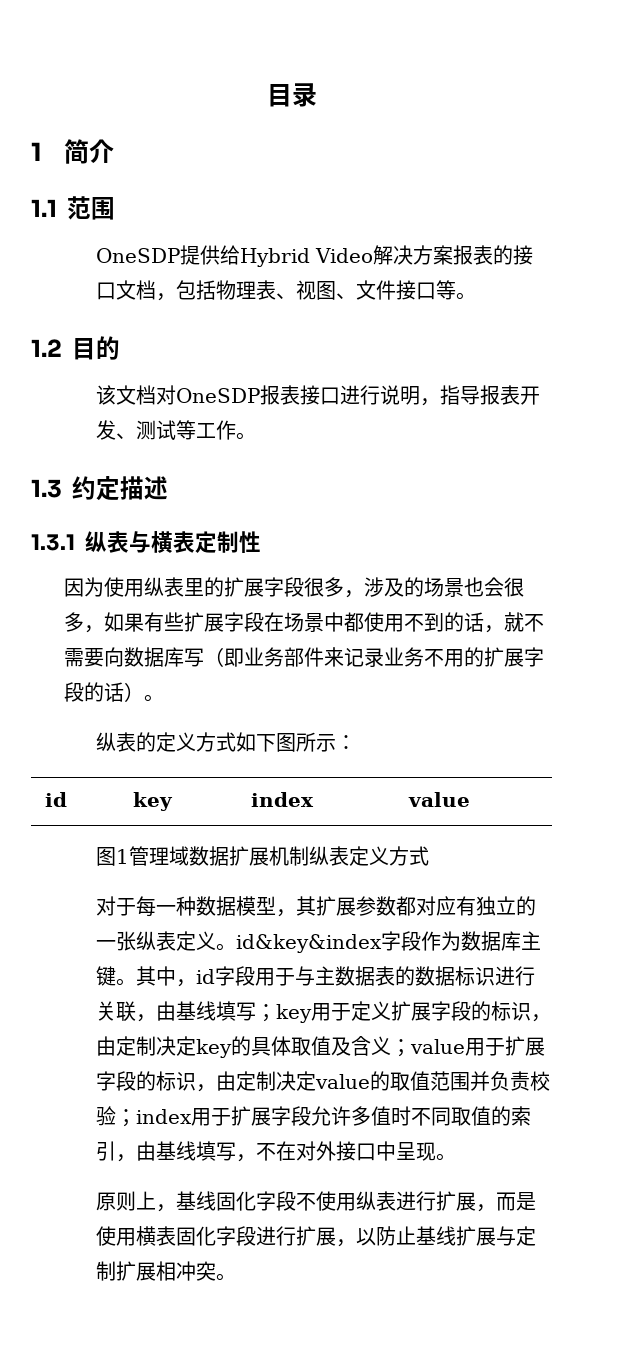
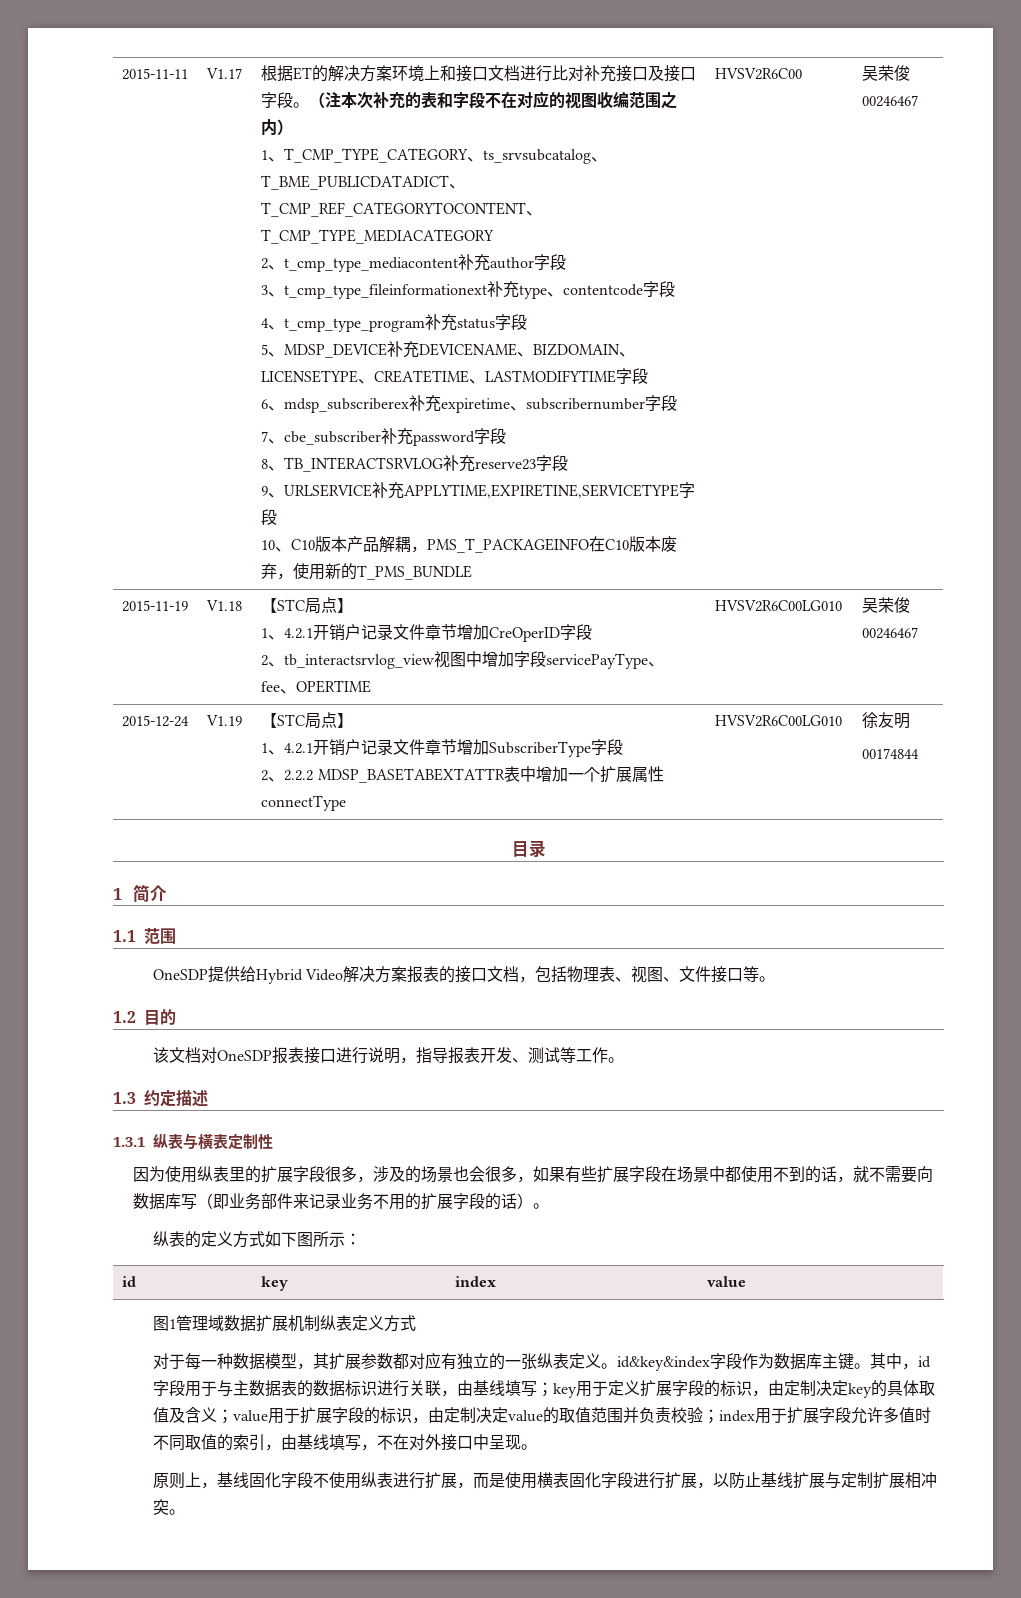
+ 2015-11-11 | V1.17 | 根据ET的解决方案环境上和接口文档进行比对补充接口及接口字段。（注本次补充的表和字段不在对应的视图收编范围之内）
+ 1、T_CMP_TYPE_CATEGORY、ts_srvsubcatalog、T_BME_PUBLICDATADICT、T_CMP_REF_CATEGORYTOCONTENT、T_CMP_TYPE_MEDIACATEGORY
+ 2、t_cmp_type_mediacontent补充author字段
+ 3、t_cmp_type_fileinformationext补充type、contentcode字段
+ 4、t_cmp_type_program补充status字段
+ 5、MDSP_DEVICE补充DEVICENAME、BIZDOMAIN、LICENSETYPE、CREATETIME、LASTMODIFYTIME字段
+ 6、mdsp_subscriberex补充expiretime、subscribernumber字段
+ 7、cbe_subscriber补充password字段
+ 8、TB_INTERACTSRVLOG补充reserve23字段
+ 9、URLSERVICE补充APPLYTIME,EXPIRETINE,SERVICETYPE字段
+ 10、C10版本产品解耦，PMS_T_PACKAGEINFO在C10版本废弃，使用新的T_PMS_BUNDLE | HVSV2R6C00 | 吴荣俊00246467
+ 2015-11-19 | V1.18 | 【STC局点】
+ 1、4.2.1开销户记录文件章节增加CreOperID字段
+ 2、tb_interactsrvlog_view视图中增加字段servicePayType、fee、OPERTIME | HVSV2R6C00LG010 | 吴荣俊00246467
+ 2015-12-24 | V1.19 | 【STC局点】
+ 1、4.2.1开销户记录文件章节增加SubscriberType字段
+ 2、2.2.2 MDSP_BASETABEXTATTR表中增加一个扩展属性connectType | HVSV2R6C00LG010 | 徐友明
+ 00174844

